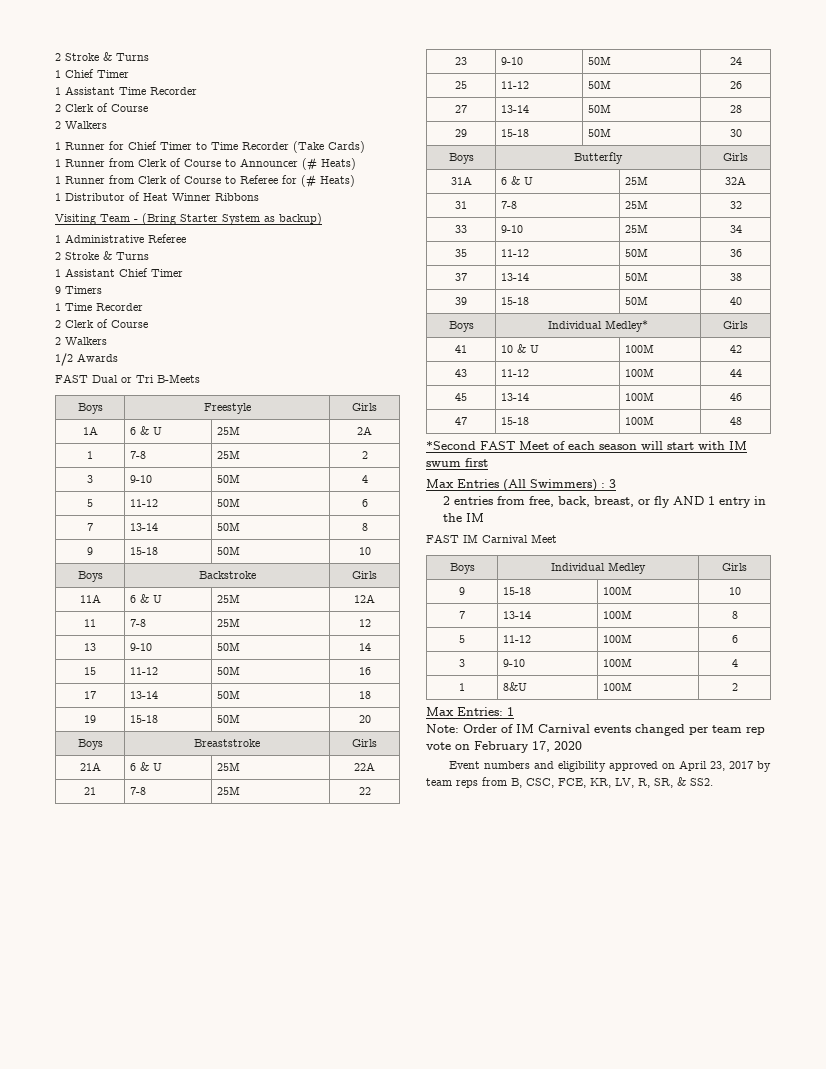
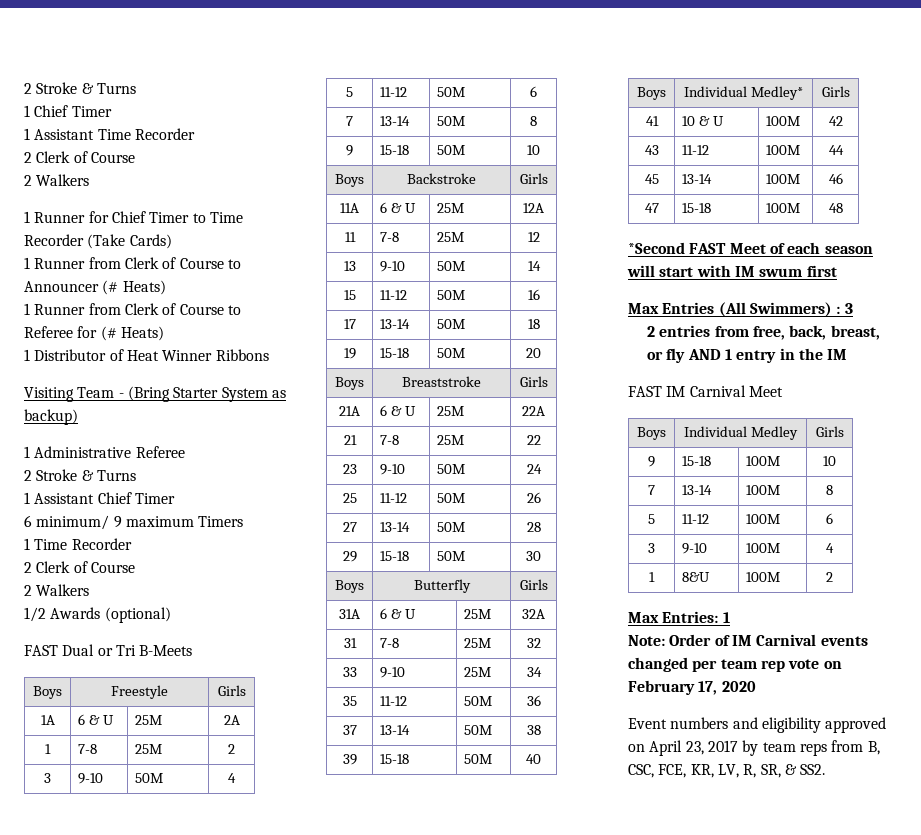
- 9 Timers
+ 6 minimum/ 9 maximum Timers
- 1/2 Awards
+ 1/2 Awards (optional)

